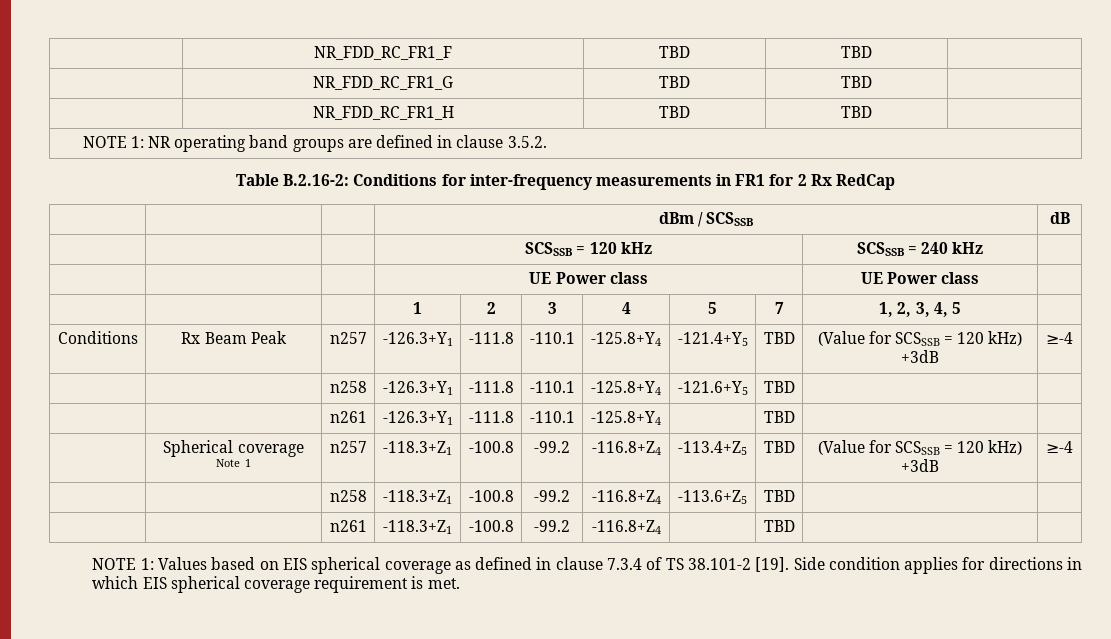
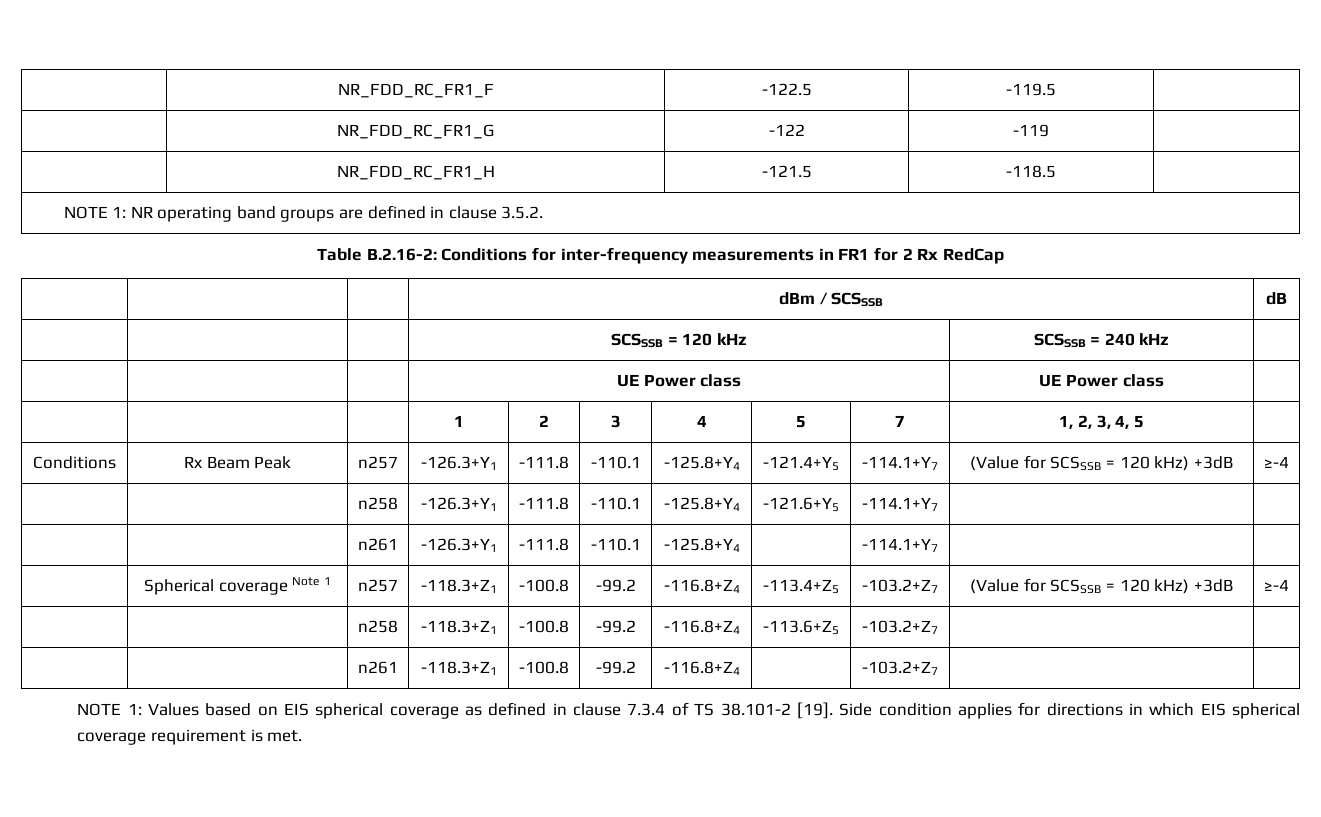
- | NR_FDD_RC_FR1_F | TBD | TBD |
+ | NR_FDD_RC_FR1_F | -122.5 | -119.5 |
- | NR_FDD_RC_FR1_G | TBD | TBD |
+ | NR_FDD_RC_FR1_G | -122 | -119 |
- | NR_FDD_RC_FR1_H | TBD | TBD |
+ | NR_FDD_RC_FR1_H | -121.5 | -118.5 |
- Conditions | Rx Beam Peak | n257 | -126.3+Y1 | -111.8 | -110.1 | -125.8+Y4 | -121.4+Y5 | TBD | (Value for SCSSSB = 120 kHz) +3dB | ≥-4
+ Conditions | Rx Beam Peak | n257 | -126.3+Y1 | -111.8 | -110.1 | -125.8+Y4 | -121.4+Y5 | -114.1+Y7 | (Value for SCSSSB = 120 kHz) +3dB | ≥-4
- | | n258 | -126.3+Y1 | -111.8 | -110.1 | -125.8+Y4 | -121.6+Y5 | TBD | |
+ | | n258 | -126.3+Y1 | -111.8 | -110.1 | -125.8+Y4 | -121.6+Y5 | -114.1+Y7 | |
- | | n261 | -126.3+Y1 | -111.8 | -110.1 | -125.8+Y4 | | TBD | |
+ | | n261 | -126.3+Y1 | -111.8 | -110.1 | -125.8+Y4 | | -114.1+Y7 | |
- | Spherical coverage Note 1 | n257 | -118.3+Z1 | -100.8 | -99.2 | -116.8+Z4 | -113.4+Z5 | TBD | (Value for SCSSSB = 120 kHz) +3dB | ≥-4
+ | Spherical coverage Note 1 | n257 | -118.3+Z1 | -100.8 | -99.2 | -116.8+Z4 | -113.4+Z5 | -103.2+Z7 | (Value for SCSSSB = 120 kHz) +3dB | ≥-4
- | | n258 | -118.3+Z1 | -100.8 | -99.2 | -116.8+Z4 | -113.6+Z5 | TBD | |
+ | | n258 | -118.3+Z1 | -100.8 | -99.2 | -116.8+Z4 | -113.6+Z5 | -103.2+Z7 | |
- | | n261 | -118.3+Z1 | -100.8 | -99.2 | -116.8+Z4 | | TBD | |
+ | | n261 | -118.3+Z1 | -100.8 | -99.2 | -116.8+Z4 | | -103.2+Z7 | |

